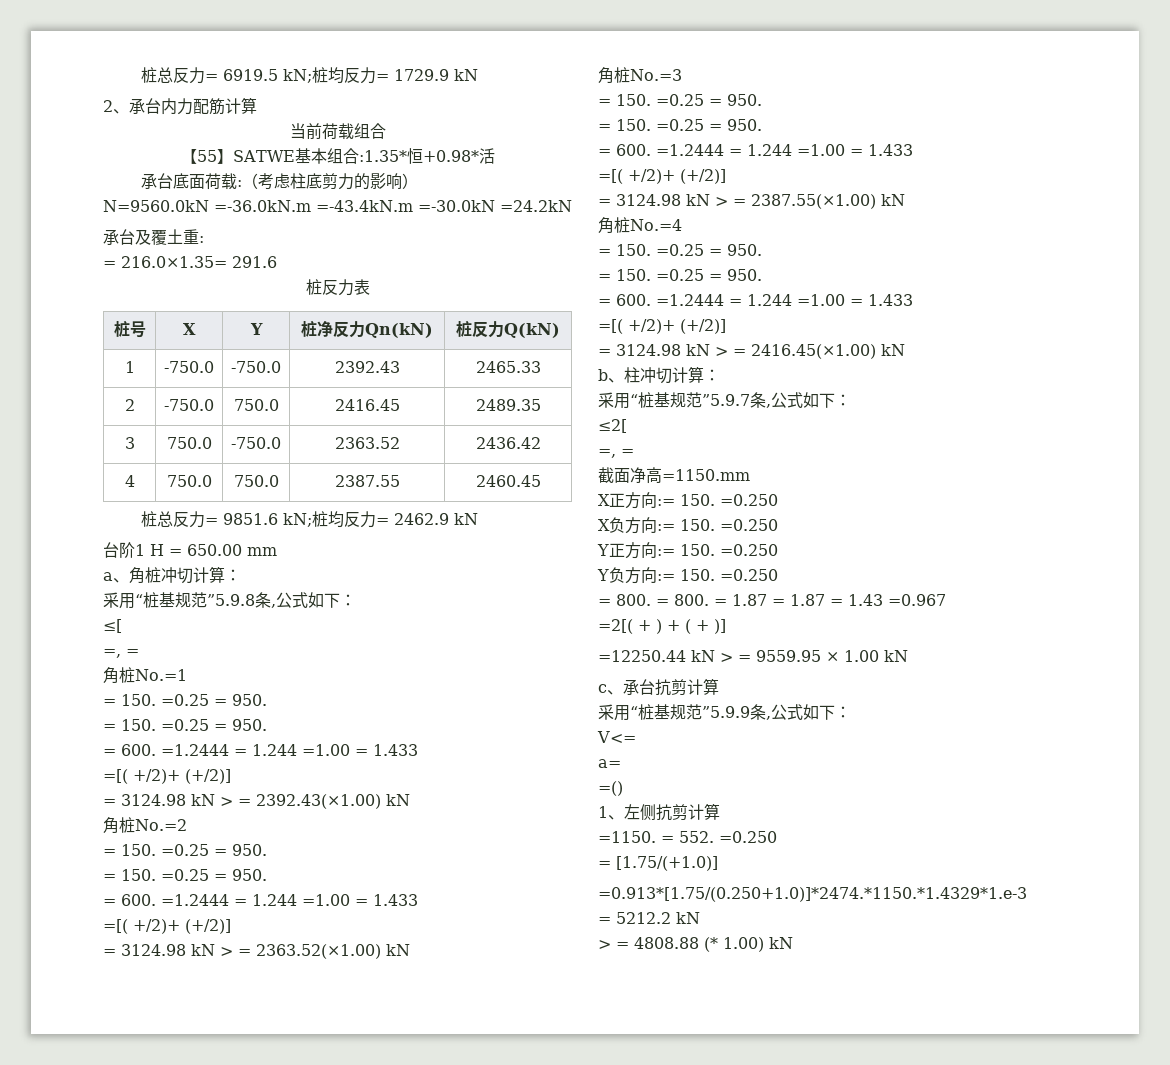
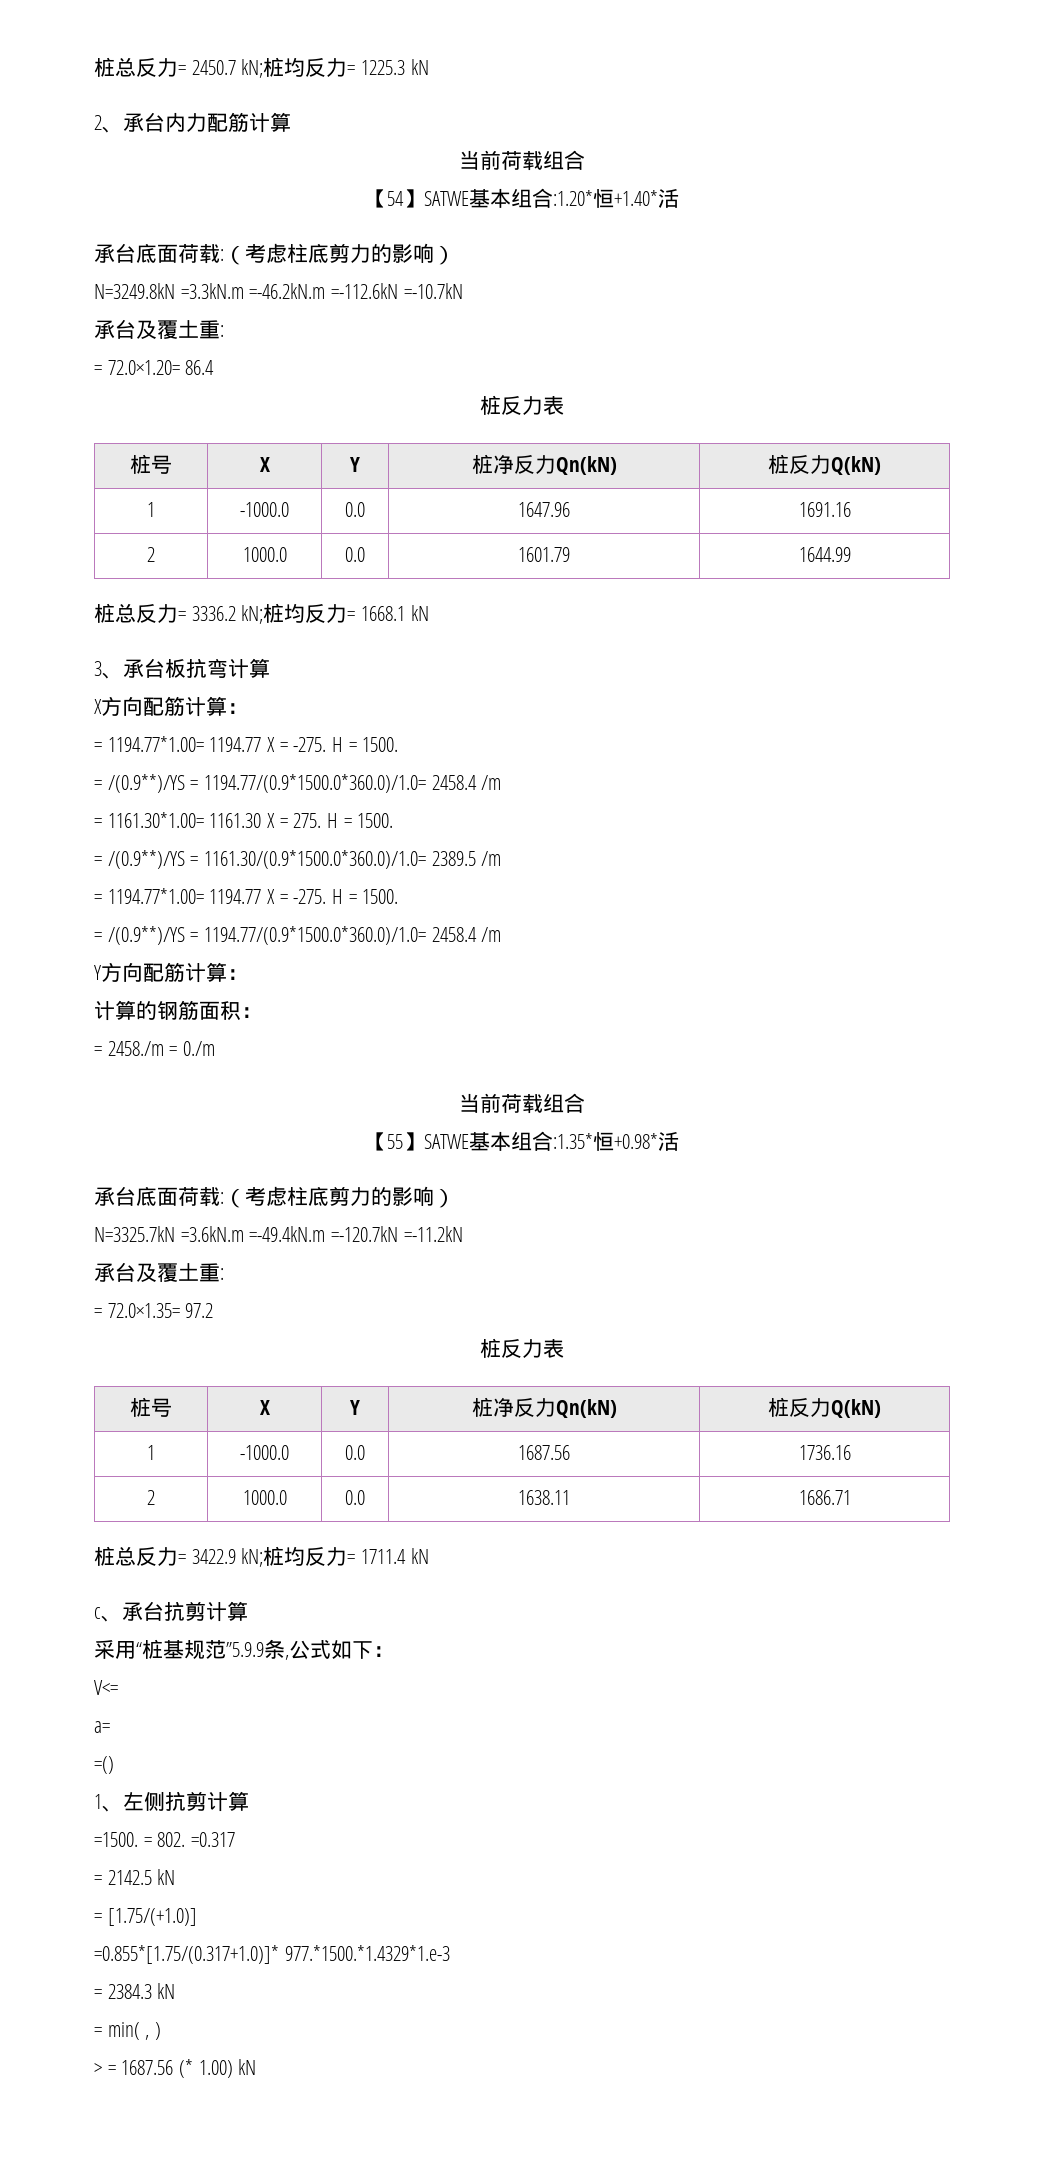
- 桩总反力= 6919.5 kN;桩均反力= 1729.9 kN
+ 桩总反力= 2450.7 kN;桩均反力= 1225.3 kN
+ 【54】SATWE基本组合:1.20*恒+1.40*活
+ 承台底面荷载:（考虑柱底剪力的影响）
+ N=3249.8kN =3.3kN.m =-46.2kN.m =-112.6kN =-10.7kN
+ 承台及覆土重:
+ = 72.0×1.20= 86.4
+ 桩反力表
+ 桩号 | X | Y | 桩净反力Qn(kN) | 桩反力Q(kN)
+ 1 | -1000.0 | 0.0 | 1647.96 | 1691.16
+ 2 | 1000.0 | 0.0 | 1601.79 | 1644.99
+ 桩总反力= 3336.2 kN;桩均反力= 1668.1 kN
+ 3、承台板抗弯计算
+ X方向配筋计算：
+ = 1194.77*1.00= 1194.77 X = -275. H = 1500.
+ = /(0.9**)/YS = 1194.77/(0.9*1500.0*360.0)/1.0= 2458.4 /m
+ = 1161.30*1.00= 1161.30 X = 275. H = 1500.
+ = /(0.9**)/YS = 1161.30/(0.9*1500.0*360.0)/1.0= 2389.5 /m
+ = 1194.77*1.00= 1194.77 X = -275. H = 1500.
+ = /(0.9**)/YS = 1194.77/(0.9*1500.0*360.0)/1.0= 2458.4 /m
+ Y方向配筋计算：
+ 计算的钢筋面积：
+ = 2458./m = 0./m
+ 当前荷载组合
- N=9560.0kN =-36.0kN.m =-43.4kN.m =-30.0kN =24.2kN
+ N=3325.7kN =3.6kN.m =-49.4kN.m =-120.7kN =-11.2kN
  承台及覆土重:
- = 216.0×1.35= 291.6
+ = 72.0×1.35= 97.2
- 1 | -750.0 | -750.0 | 2392.43 | 2465.33
- 2 | -750.0 | 750.0 | 2416.45 | 2489.35
- 3 | 750.0 | -750.0 | 2363.52 | 2436.42
- 4 | 750.0 | 750.0 | 2387.55 | 2460.45
- 桩总反力= 9851.6 kN;桩均反力= 2462.9 kN
- 台阶1 H = 650.00 mm
- a、角桩冲切计算：
- 采用“桩基规范”5.9.8条,公式如下：
- ≤[
- =, =
- 角桩No.=1
- = 150. =0.25 = 950.
- = 150. =0.25 = 950.
- = 600. =1.2444 = 1.244 =1.00 = 1.433
- =[( +/2)+ (+/2)]
- = 3124.98 kN > = 2392.43(×1.00) kN
- 角桩No.=2
- = 150. =0.25 = 950.
- = 150. =0.25 = 950.
- = 600. =1.2444 = 1.244 =1.00 = 1.433
- =[( +/2)+ (+/2)]
- = 3124.98 kN > = 2363.52(×1.00) kN
- 角桩No.=3
- = 150. =0.25 = 950.
- = 150. =0.25 = 950.
- = 600. =1.2444 = 1.244 =1.00 = 1.433
- =[( +/2)+ (+/2)]
- = 3124.98 kN > = 2387.55(×1.00) kN
- 角桩No.=4
- = 150. =0.25 = 950.
- = 150. =0.25 = 950.
- = 600. =1.2444 = 1.244 =1.00 = 1.433
- =[( +/2)+ (+/2)]
- = 3124.98 kN > = 2416.45(×1.00) kN
- b、柱冲切计算：
- 采用“桩基规范”5.9.7条,公式如下：
- ≤2[
- =, =
- 截面净高=1150.mm
- X正方向:= 150. =0.250
- X负方向:= 150. =0.250
- Y正方向:= 150. =0.250
- Y负方向:= 150. =0.250
- = 800. = 800. = 1.87 = 1.87 = 1.43 =0.967
- =2[( + ) + ( + )]
- =12250.44 kN > = 9559.95 × 1.00 kN
+ 1 | -1000.0 | 0.0 | 1687.56 | 1736.16
+ 2 | 1000.0 | 0.0 | 1638.11 | 1686.71
+ 桩总反力= 3422.9 kN;桩均反力= 1711.4 kN
- =1150. = 552. =0.250
+ =1500. = 802. =0.317
+ = 2142.5 kN
- =0.913*[1.75/(0.250+1.0)]*2474.*1150.*1.4329*1.e-3
- = 5212.2 kN
- > = 4808.88 (* 1.00) kN
+ =0.855*[1.75/(0.317+1.0)]* 977.*1500.*1.4329*1.e-3
+ = 2384.3 kN
+ = min( , )
+ > = 1687.56 (* 1.00) kN

